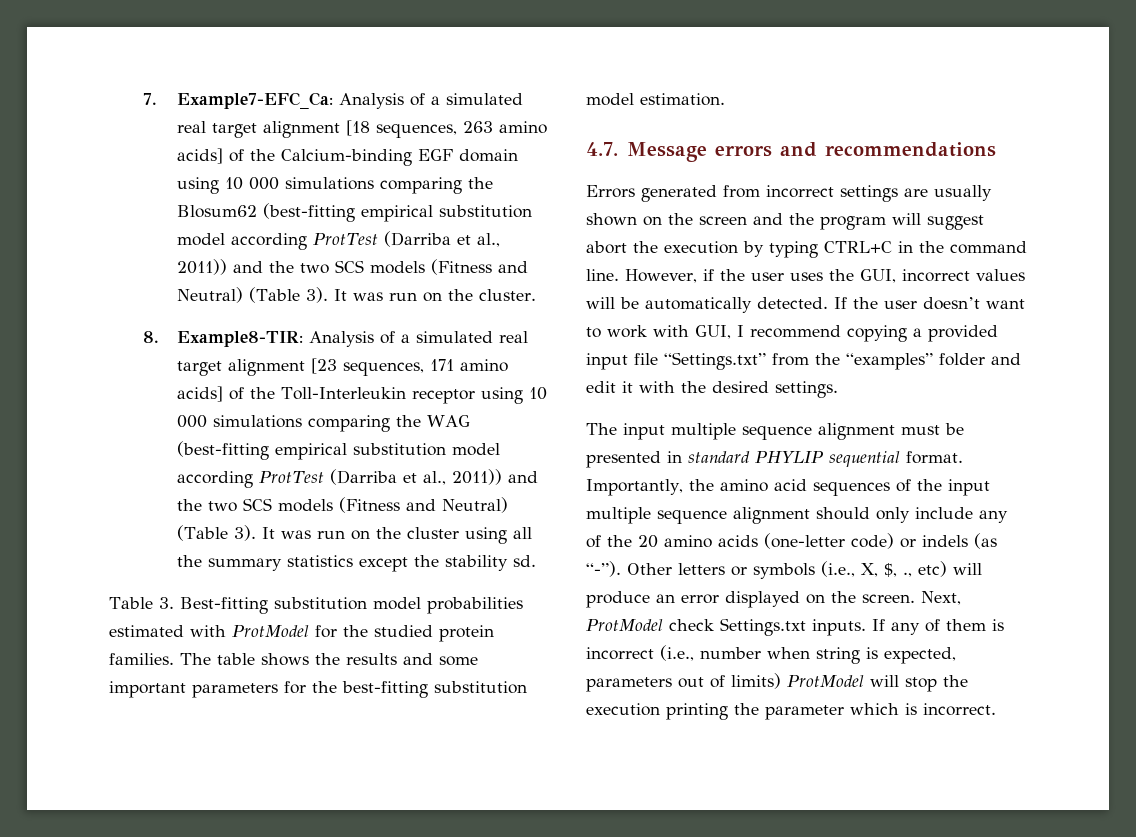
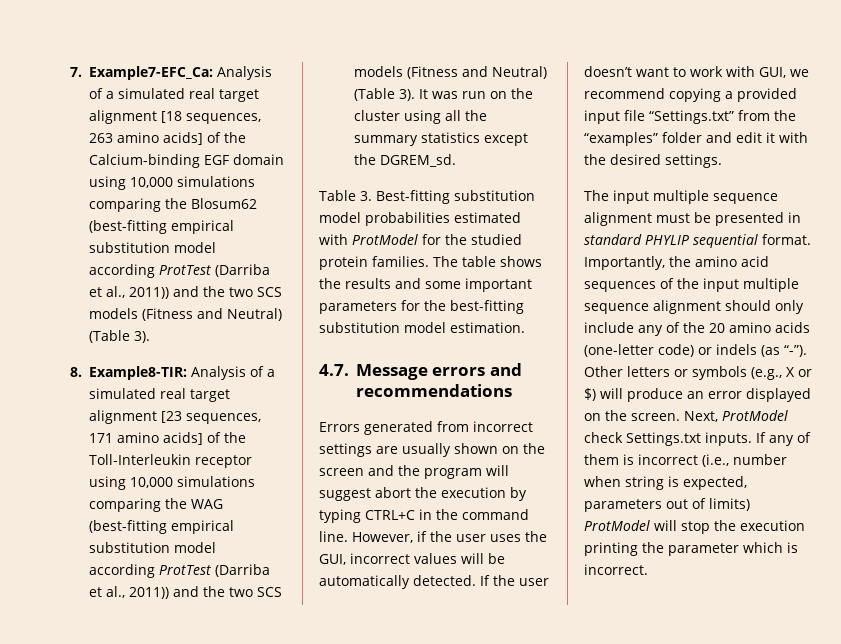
- 7. Example7-EFC_Ca: Analysis of a simulated real target alignment [18 sequences, 263 amino acids] of the Calcium-binding EGF domain using 10 000 simulations comparing the Blosum62 (best-fitting empirical substitution model according ProtTest (Darriba et al., 2011)) and the two SCS models (Fitness and Neutral) (Table 3). It was run on the cluster.
+ 7. Example7-EFC_Ca: Analysis of a simulated real target alignment [18 sequences, 263 amino acids] of the Calcium-binding EGF domain using 10,000 simulations comparing the Blosum62 (best-fitting empirical substitution model according ProtTest (Darriba et al., 2011)) and the two SCS models (Fitness and Neutral) (Table 3).
- 8. Example8-TIR: Analysis of a simulated real target alignment [23 sequences, 171 amino acids] of the Toll-Interleukin receptor using 10 000 simulations comparing the WAG (best-fitting empirical substitution model according ProtTest (Darriba et al., 2011)) and the two SCS models (Fitness and Neutral) (Table 3).
+ 8. Example8-TIR: Analysis of a simulated real target alignment [23 sequences, 171 amino acids] of the Toll-Interleukin receptor using 10,000 simulations comparing the WAG (best-fitting empirical substitution model according ProtTest (Darriba et al., 2011)) and the two SCS models (Fitness and Neutral) (Table 3).
- It was run on the cluster using all the summary statistics except the stability sd.
+ It was run on the cluster using all the summary statistics except the DGREM_sd.
- If the user doesn’t want to work with GUI, I recommend copying a provided input file “Settings.txt” from the “examples” folder and edit it with the desired settings.
+ If the user doesn’t want to work with GUI, we recommend copying a provided input file “Settings.txt” from the “examples” folder and edit it with the desired settings.
- Other letters or symbols (i.e., X, $, ., etc) will produce an error displayed on the screen.
+ Other letters or symbols (e.g., X or $) will produce an error displayed on the screen.

